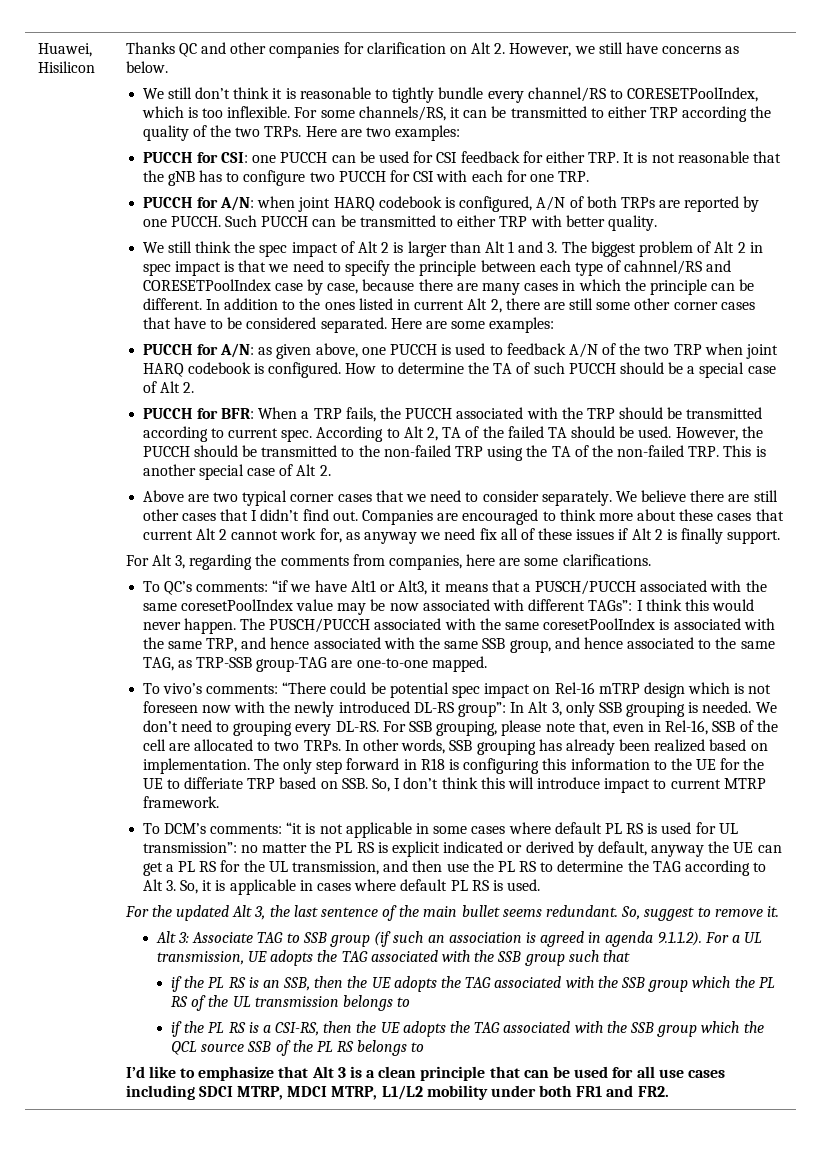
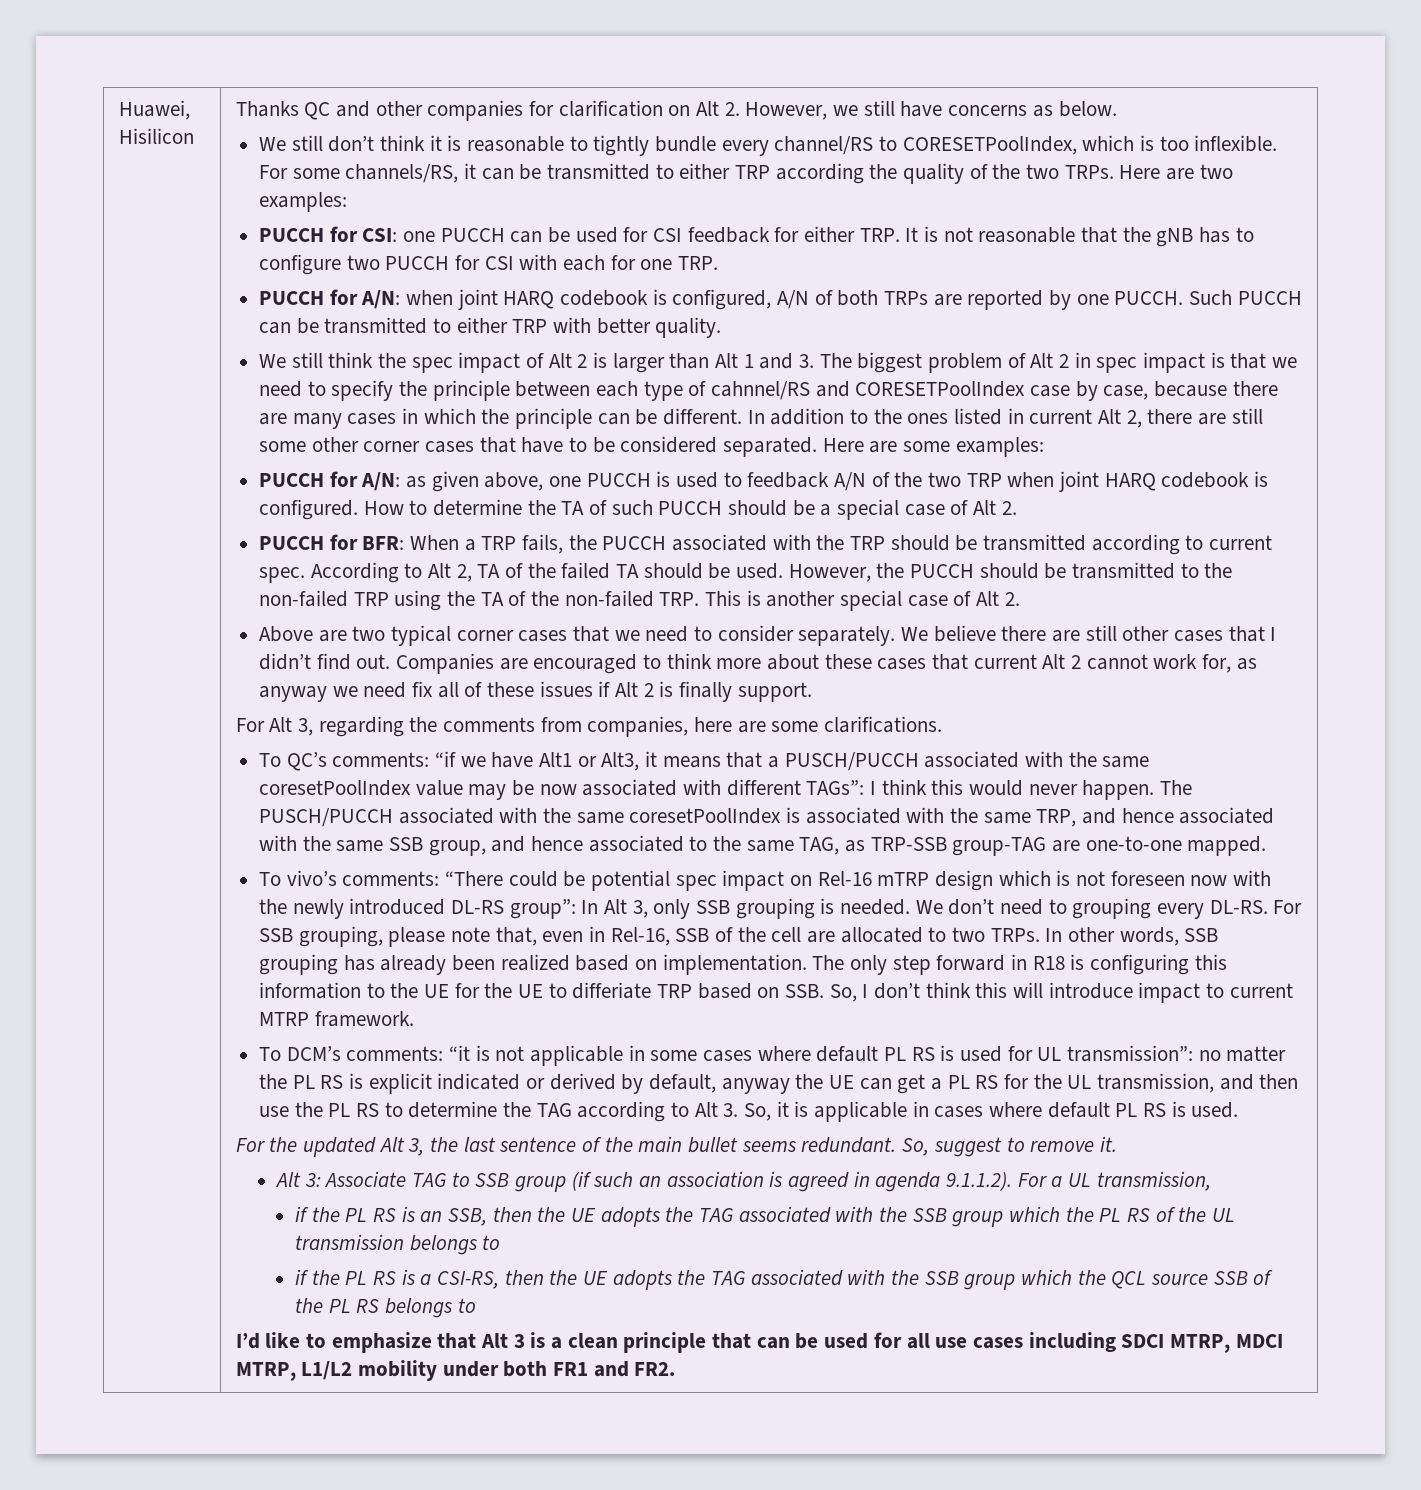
- Alt 3: Associate TAG to SSB group (if such an association is agreed in agenda 9.1.1.2). For a UL transmission, UE adopts the TAG associated with the SSB group such that
+ Alt 3: Associate TAG to SSB group (if such an association is agreed in agenda 9.1.1.2). For a UL transmission,

